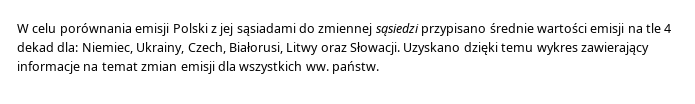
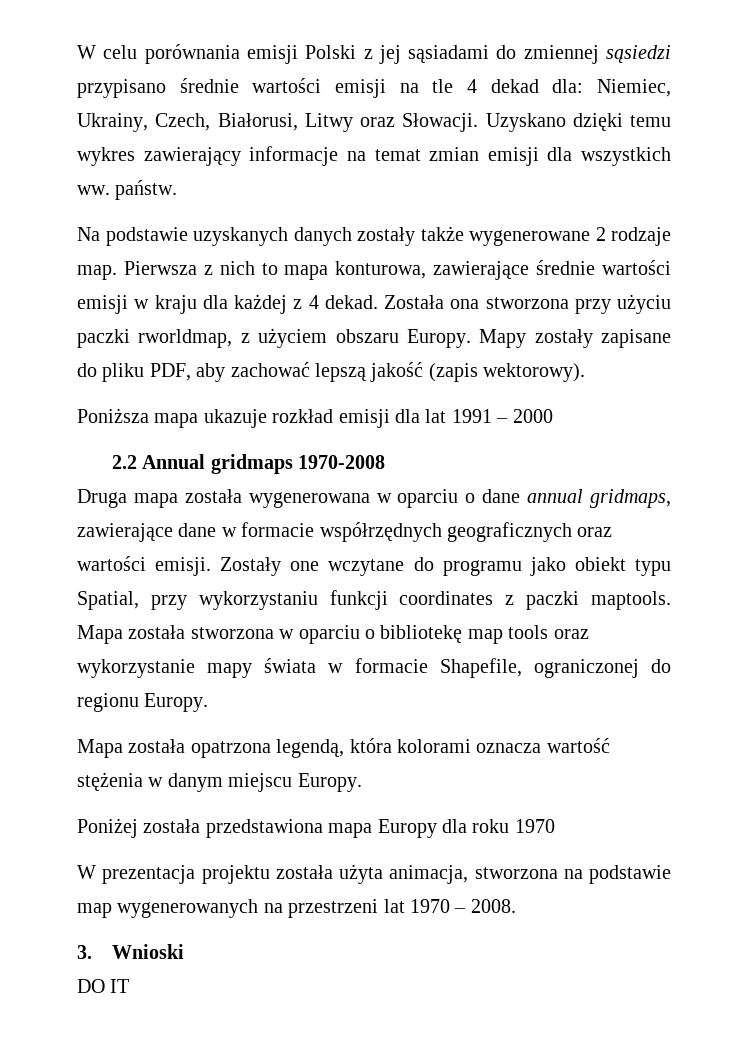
+ Na podstawie uzyskanych danych zostały także wygenerowane 2 rodzaje map. Pierwsza z nich to mapa konturowa, zawierające średnie wartości emisji w kraju dla każdej z 4 dekad. Została ona stworzona przy użyciu paczki rworldmap, z użyciem obszaru Europy. Mapy zostały zapisane do pliku PDF, aby zachować lepszą jakość (zapis wektorowy).
+ Poniższa mapa ukazuje rozkład emisji dla lat 1991 – 2000
+ 2.2 Annual gridmaps 1970-2008
+ Druga mapa została wygenerowana w oparciu o dane annual gridmaps, zawierające dane w formacie współrzędnych geograficznych oraz wartości emisji. Zostały one wczytane do programu jako obiekt typu Spatial, przy wykorzystaniu funkcji coordinates z paczki maptools. Mapa została stworzona w oparciu o bibliotekę map tools oraz wykorzystanie mapy świata w formacie Shapefile, ograniczonej do regionu Europy.
+ Mapa została opatrzona legendą, która kolorami oznacza wartość stężenia w danym miejscu Europy.
+ Poniżej została przedstawiona mapa Europy dla roku 1970
+ W prezentacja projektu została użyta animacja, stworzona na podstawie map wygenerowanych na przestrzeni lat 1970 – 2008.
+ 3. Wnioski
+ DO IT

